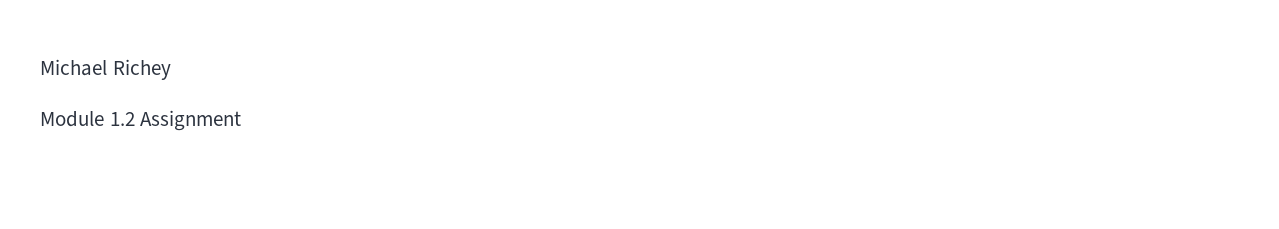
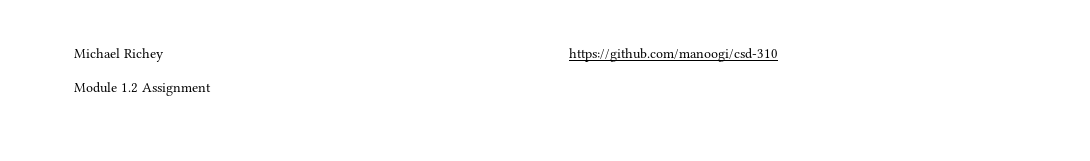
+ https://github.com/manoogi/csd-310

